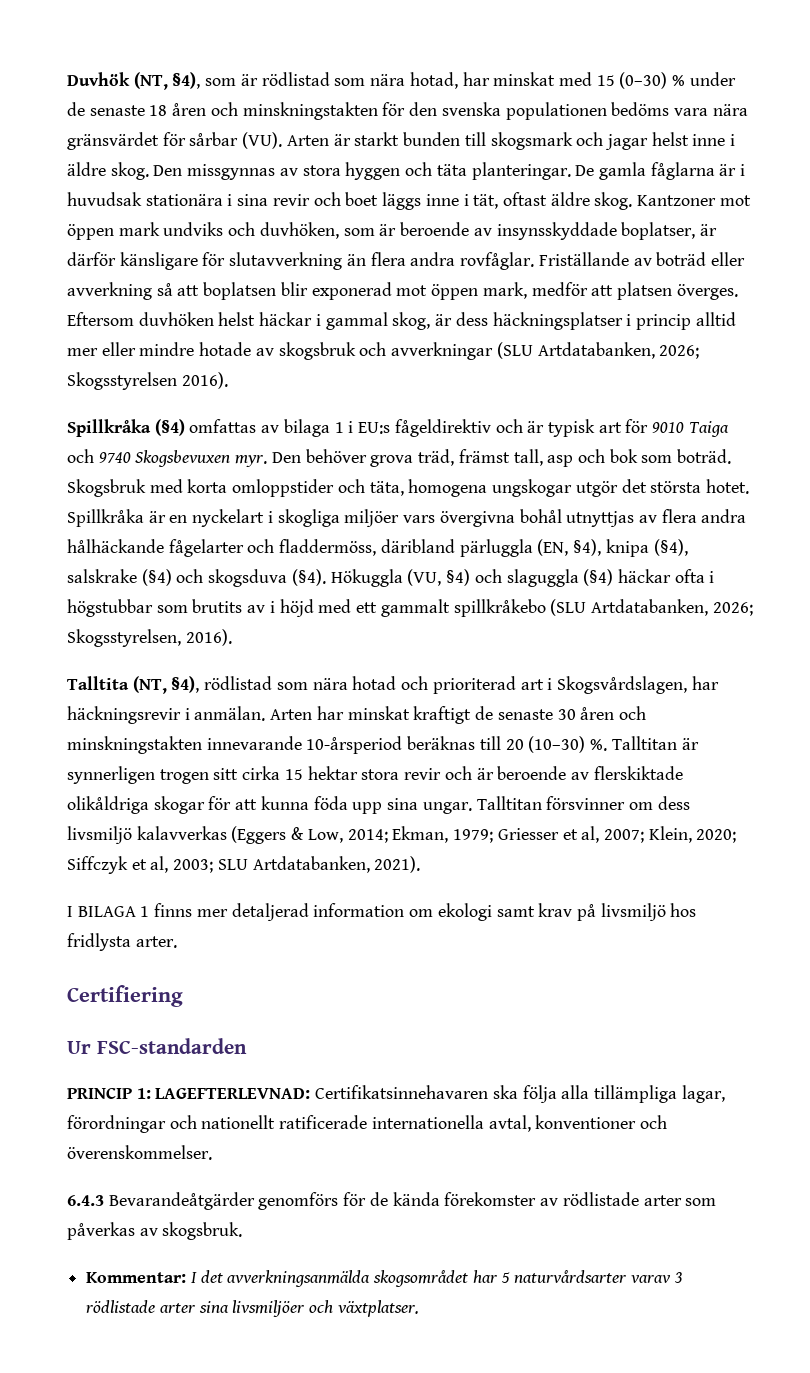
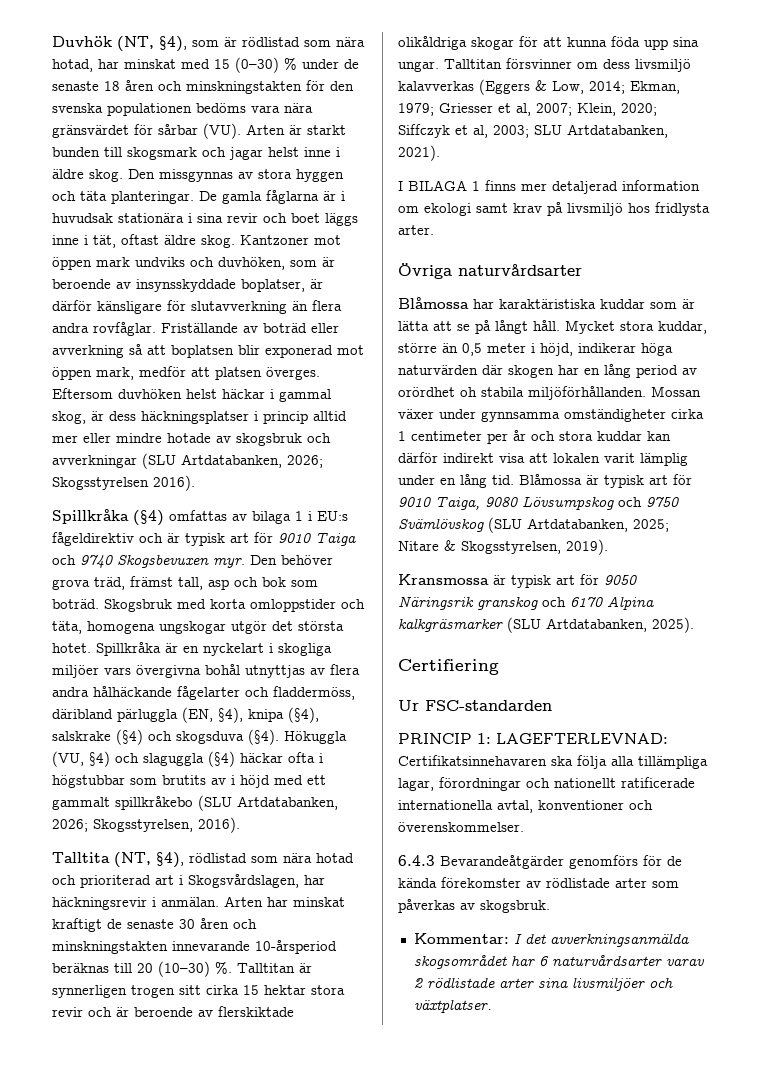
+ Övriga naturvårdsarter
+ Blåmossa har karaktäristiska kuddar som är lätta att se på långt håll. Mycket stora kuddar, större än 0,5 meter i höjd, indikerar höga naturvärden där skogen har en lång period av orördhet oh stabila miljöförhållanden. Mossan växer under gynnsamma omständigheter cirka 1 centimeter per år och stora kuddar kan därför indirekt visa att lokalen varit lämplig under en lång tid. Blåmossa är typisk art för 9010 Taiga, 9080 Lövsumpskog och 9750 Svämlövskog (SLU Artdatabanken, 2025; Nitare & Skogsstyrelsen, 2019).
+ Kransmossa är typisk art för 9050 Näringsrik granskog och 6170 Alpina kalkgräsmarker (SLU Artdatabanken, 2025).
- Kommentar: I det avverkningsanmälda skogsområdet har 5 naturvårdsarter varav 3 rödlistade arter sina livsmiljöer och växtplatser.
+ Kommentar: I det avverkningsanmälda skogsområdet har 6 naturvårdsarter varav 2 rödlistade arter sina livsmiljöer och växtplatser.

